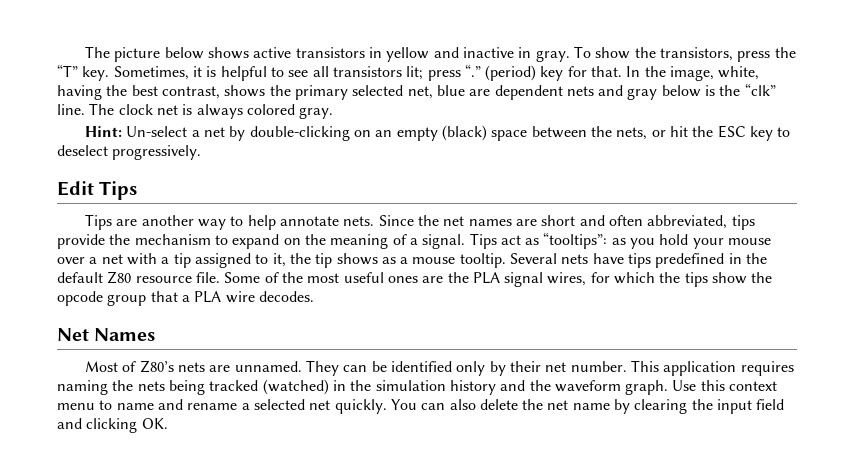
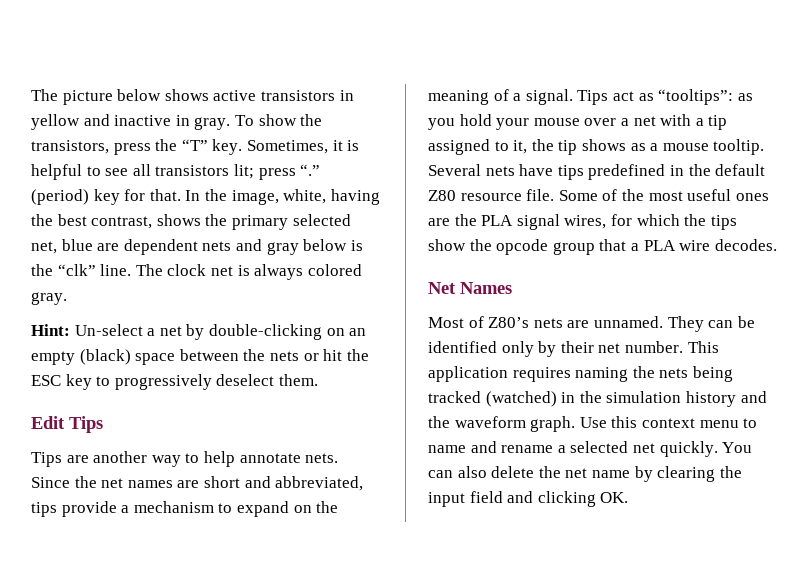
- Hint: Un-select a net by double-clicking on an empty (black) space between the nets, or hit the ESC key to deselect progressively.
+ Hint: Un-select a net by double-clicking on an empty (black) space between the nets or hit the ESC key to progressively deselect them.
- Since the net names are short and often abbreviated, tips provide the mechanism to expand on the meaning of a signal.
+ Since the net names are short and abbreviated, tips provide a mechanism to expand on the meaning of a signal.

